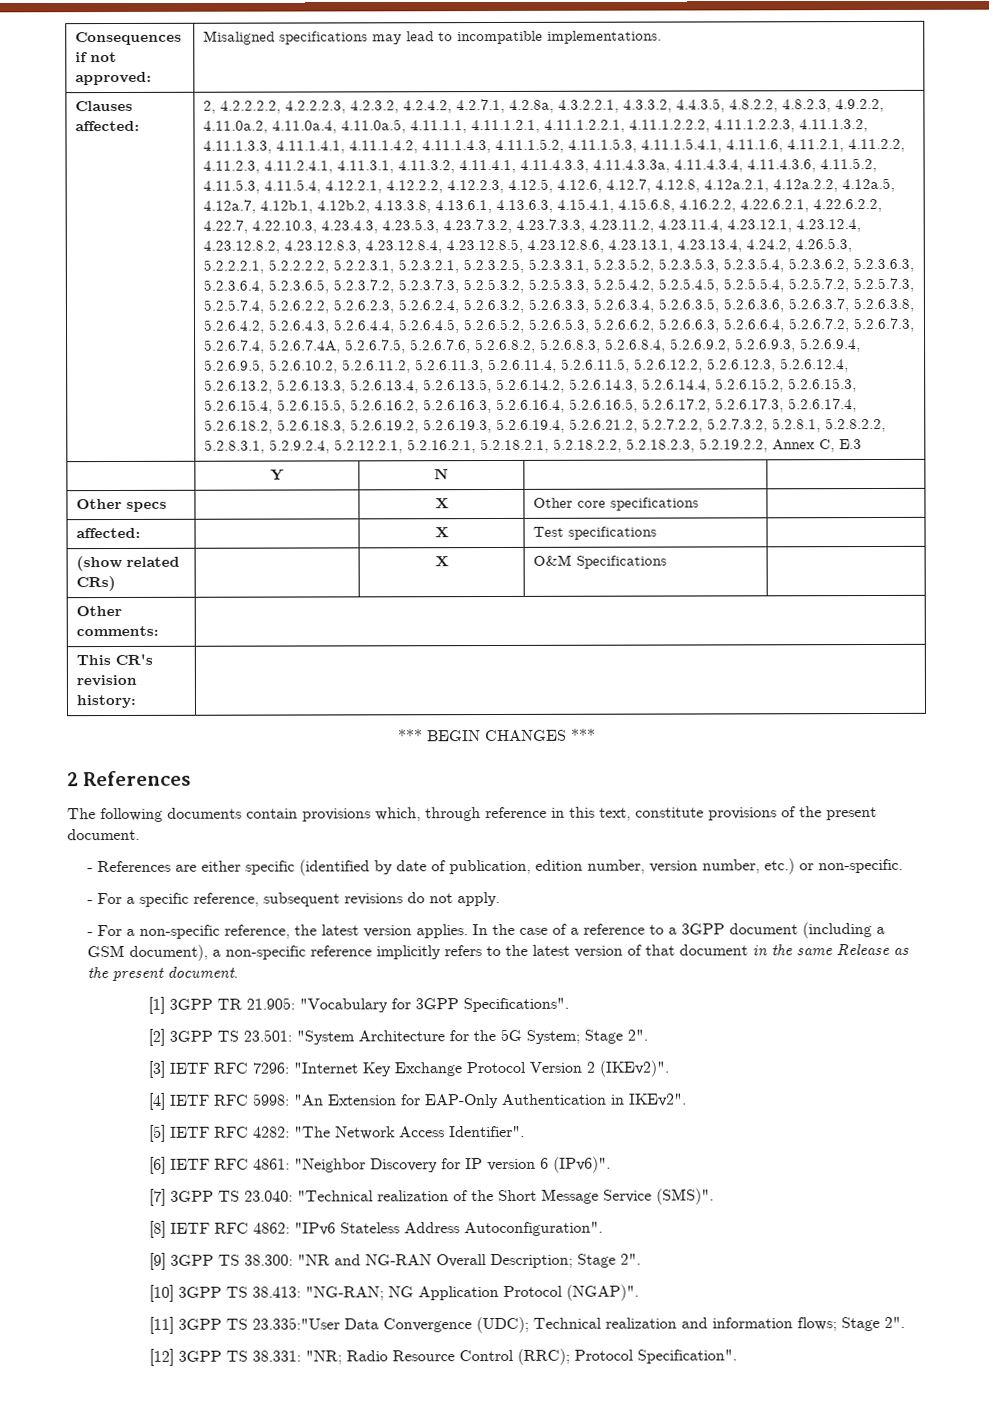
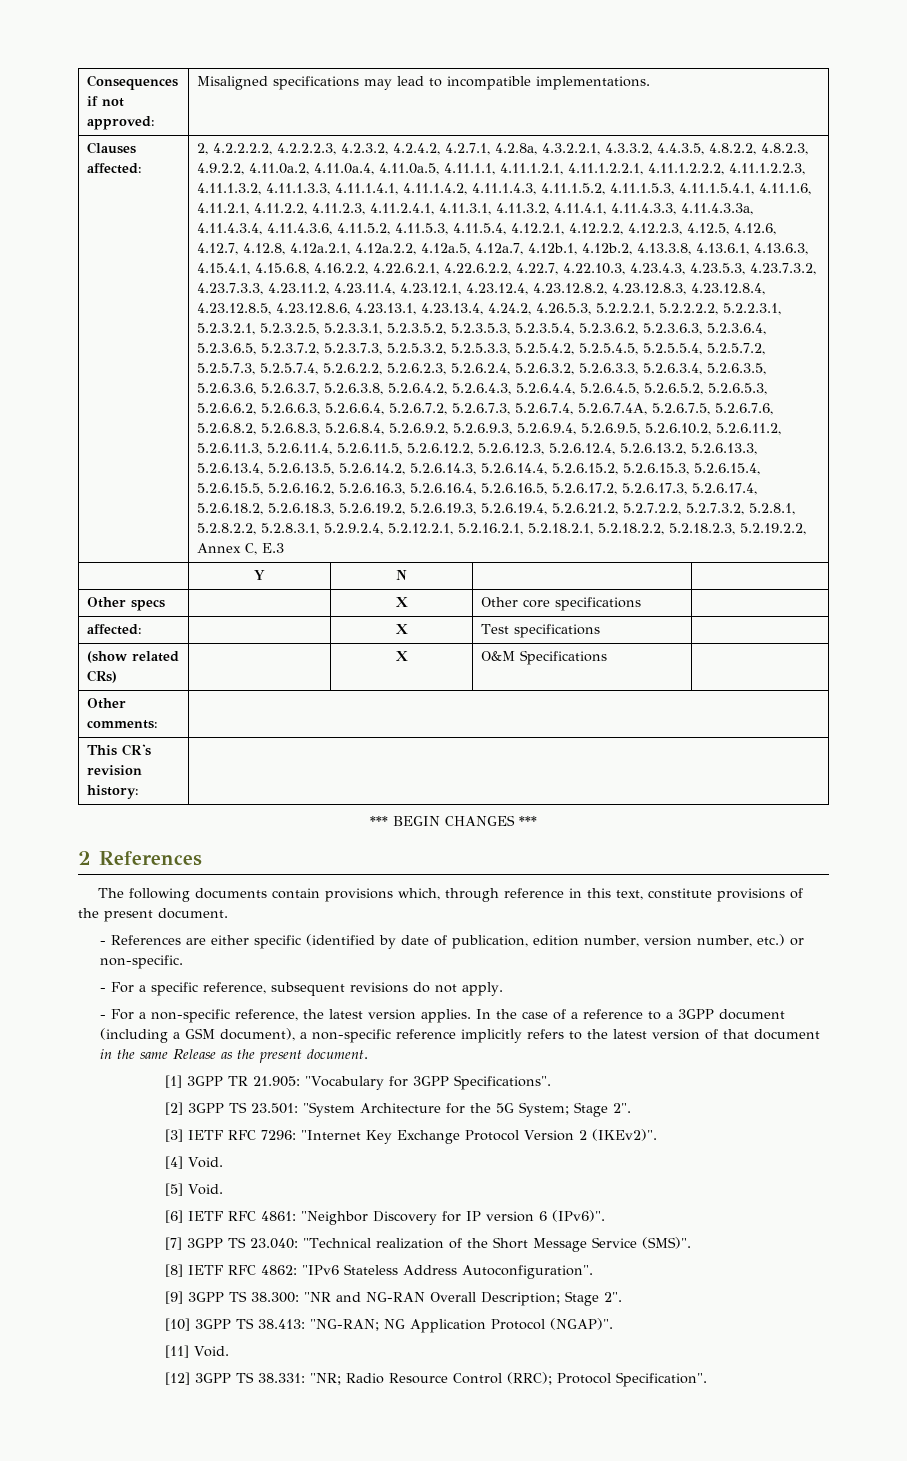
- [4] IETF RFC 5998: "An Extension for EAP-Only Authentication in IKEv2".
- [5] IETF RFC 4282: "The Network Access Identifier".
+ [4] Void.
+ [5] Void.
- [11] 3GPP TS 23.335:"User Data Convergence (UDC); Technical realization and information flows; Stage 2".
+ [11] Void.

